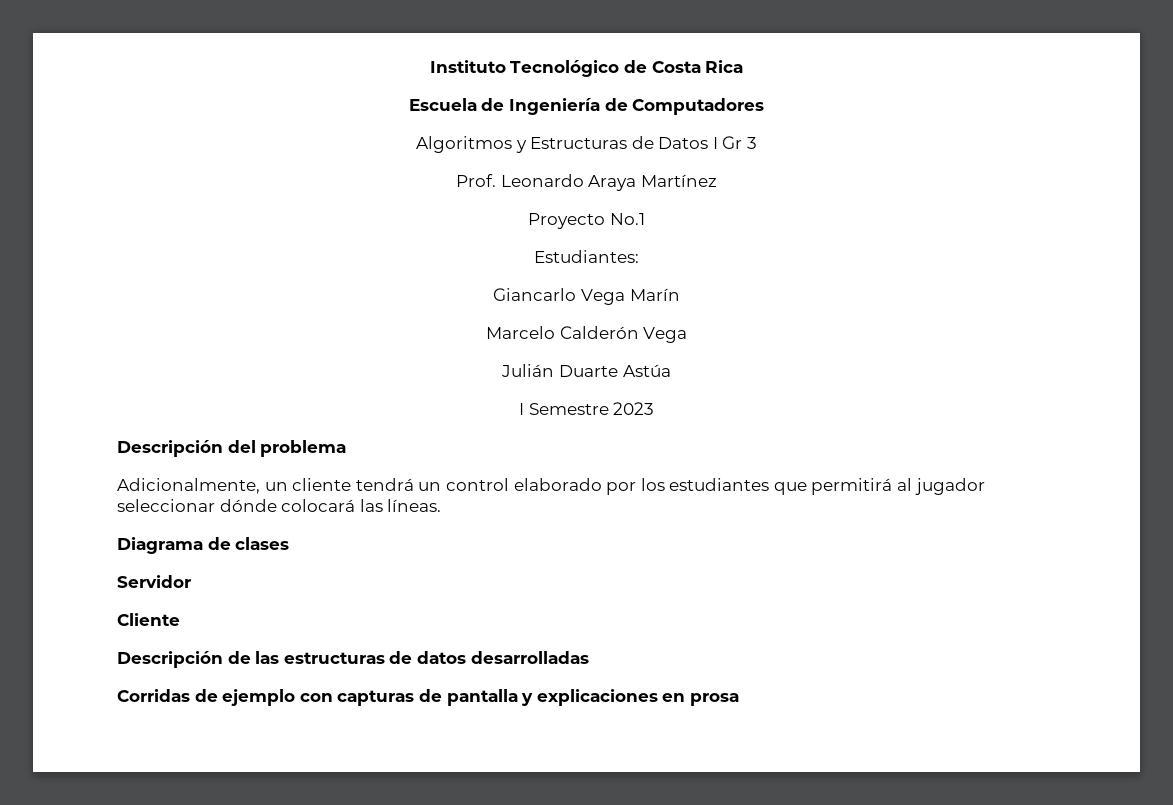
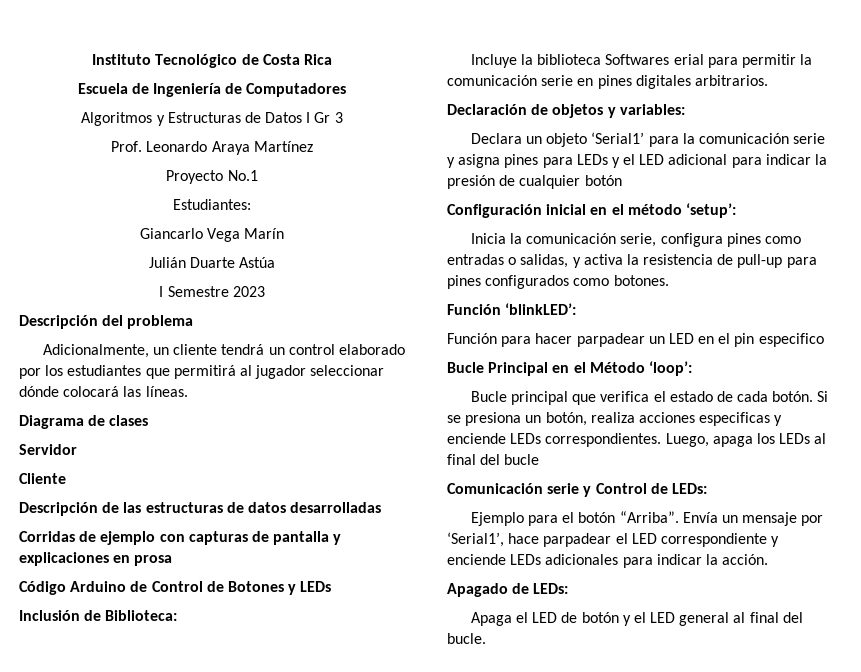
- Marcelo Calderón Vega
+ Código Arduino de Control de Botones y LEDs
+ Inclusión de Biblioteca:
+ Incluye la biblioteca Softwares erial para permitir la comunicación serie en pines digitales arbitrarios.
+ Declaración de objetos y variables:
+ Declara un objeto ‘Serial1’ para la comunicación serie y asigna pines para LEDs y el LED adicional para indicar la presión de cualquier botón
+ Configuración inicial en el método ‘setup’:
+ Inicia la comunicación serie, configura pines como entradas o salidas, y activa la resistencia de pull-up para pines configurados como botones.
+ Función ‘blinkLED’:
+ Función para hacer parpadear un LED en el pin especifico
+ Bucle Principal en el Método ‘loop’:
+ Bucle principal que verifica el estado de cada botón. Si se presiona un botón, realiza acciones especificas y enciende LEDs correspondientes. Luego, apaga los LEDs al final del bucle
+ Comunicación serie y Control de LEDs:
+ Ejemplo para el botón “Arriba”. Envía un mensaje por ‘Serial1’, hace parpadear el LED correspondiente y enciende LEDs adicionales para indicar la acción.
+ Apagado de LEDs:
+ Apaga el LED de botón y el LED general al final del bucle.

